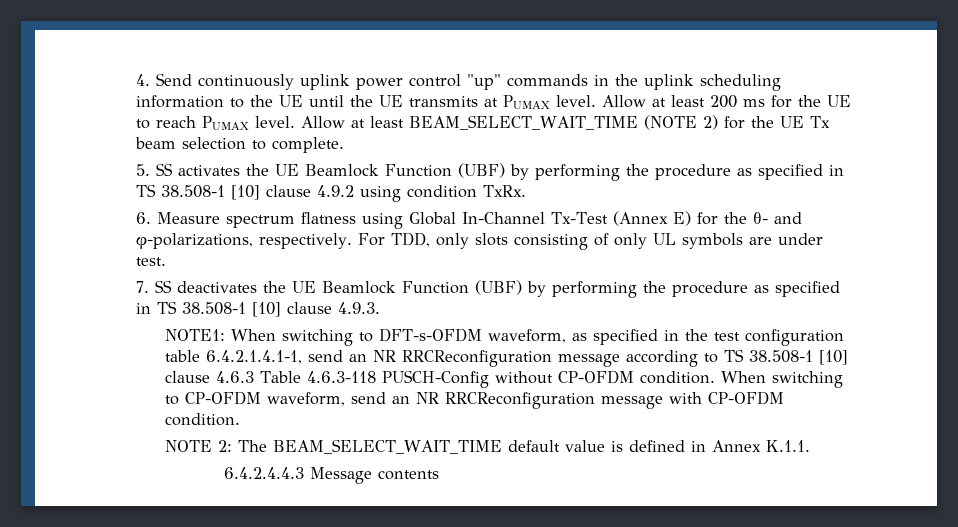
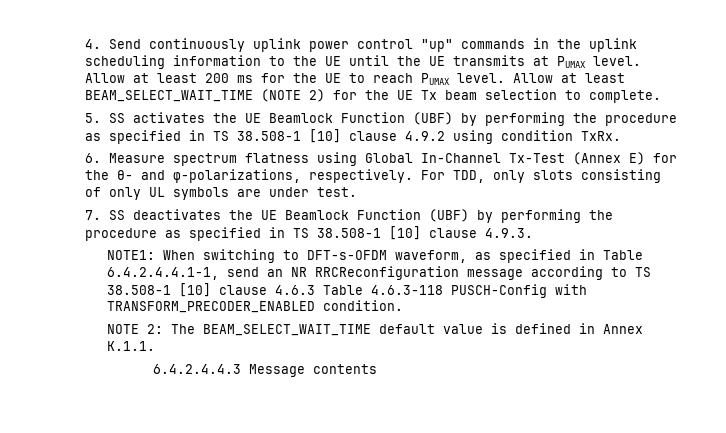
- NOTE1: When switching to DFT-s-OFDM waveform, as specified in the test configuration table 6.4.2.1.4.1-1, send an NR RRCReconfiguration message according to TS 38.508-1 [10] clause 4.6.3 Table 4.6.3-118 PUSCH-Config without CP-OFDM condition. When switching to CP-OFDM waveform, send an NR RRCReconfiguration message with CP-OFDM condition.
+ NOTE1: When switching to DFT-s-OFDM waveform, as specified in Table 6.4.2.4.4.1-1, send an NR RRCReconfiguration message according to TS 38.508-1 [10] clause 4.6.3 Table 4.6.3-118 PUSCH-Config with TRANSFORM_PRECODER_ENABLED condition.

